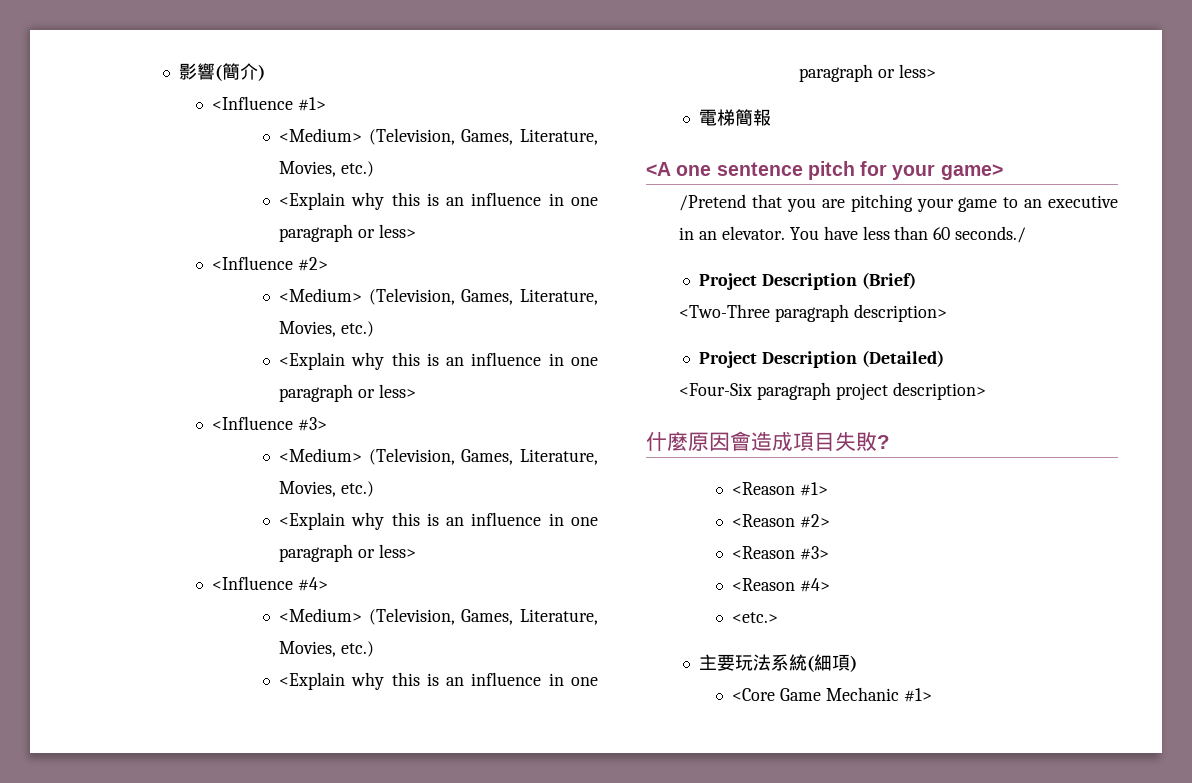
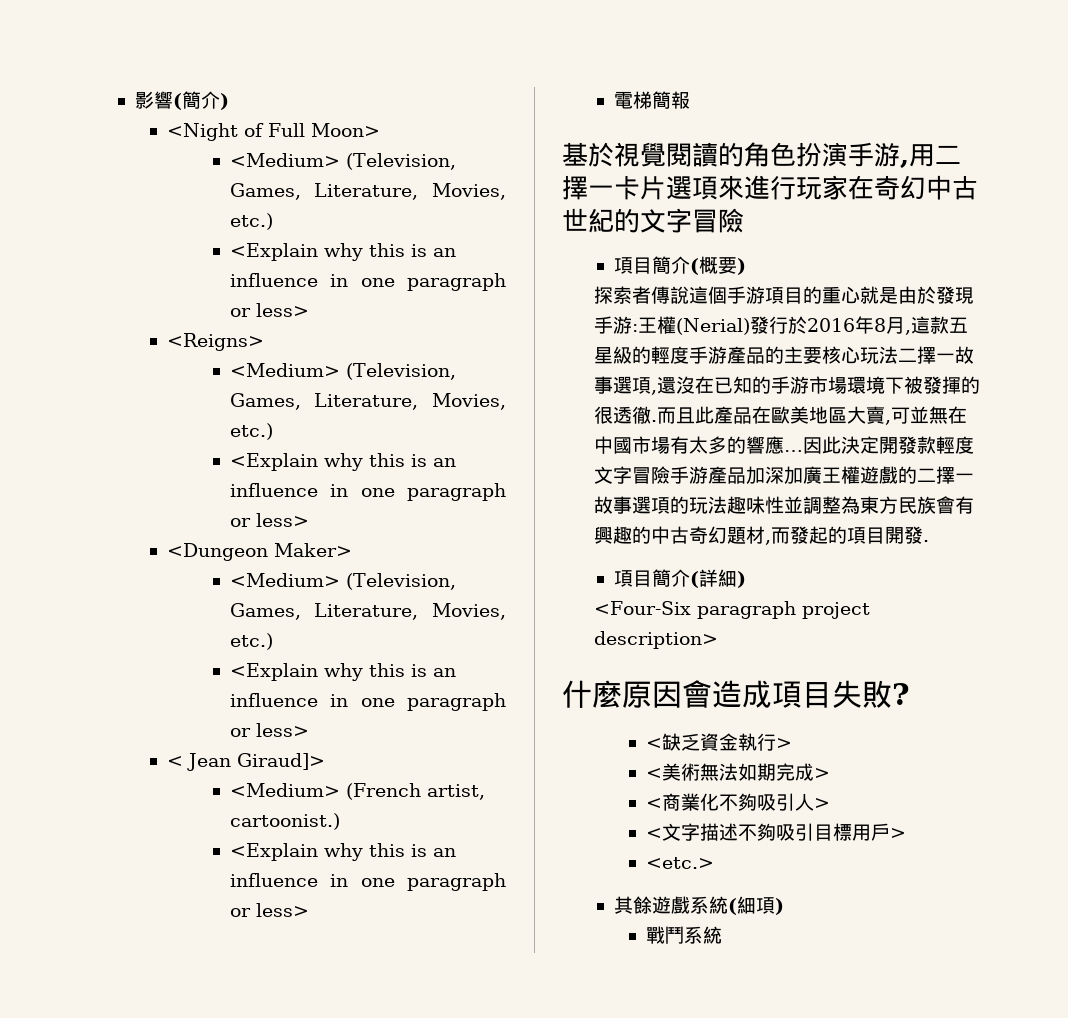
- <Influence #1>
+ <Night of Full Moon>
- <Influence #2>
+ <Reigns>
- <Influence #3>
+ <Dungeon Maker>
- <Influence #4>
- <Medium> (Television, Games, Literature, Movies, etc.)
+ < Jean Giraud]>
+ <Medium> (French artist, cartoonist.)
- <A one sentence pitch for your game>
- /Pretend that you are pitching your game to an executive in an elevator. You have less than 60 seconds./
- Project Description (Brief)
- <Two-Three paragraph description>
- Project Description (Detailed)
+ 基於視覺閱讀的角色扮演手游,用二擇一卡片選項來進行玩家在奇幻中古世紀的文字冒險
+ 項目簡介(概要)
+ 探索者傳說這個手游項目的重心就是由於發現手游:王權(Nerial)發行於2016年8月,這款五星級的輕度手游產品的主要核心玩法二擇一故事選項,還沒在已知的手游市場環境下被發揮的很透徹.而且此產品在歐美地區大賣,可並無在中國市場有太多的響應…因此決定開發款輕度文字冒險手游產品加深加廣王權遊戲的二擇一故事選項的玩法趣味性並調整為東方民族會有興趣的中古奇幻題材,而發起的項目開發.
+ 項目簡介(詳細)
- <Reason #1>
- <Reason #2>
- <Reason #3>
- <Reason #4>
+ <缺乏資金執行>
+ <美術無法如期完成>
+ <商業化不夠吸引人>
+ <文字描述不夠吸引目標用戶>
- 主要玩法系統(細項)
+ 其餘遊戲系統(細項)
- <Core Game Mechanic #1>
+ 戰鬥系統

